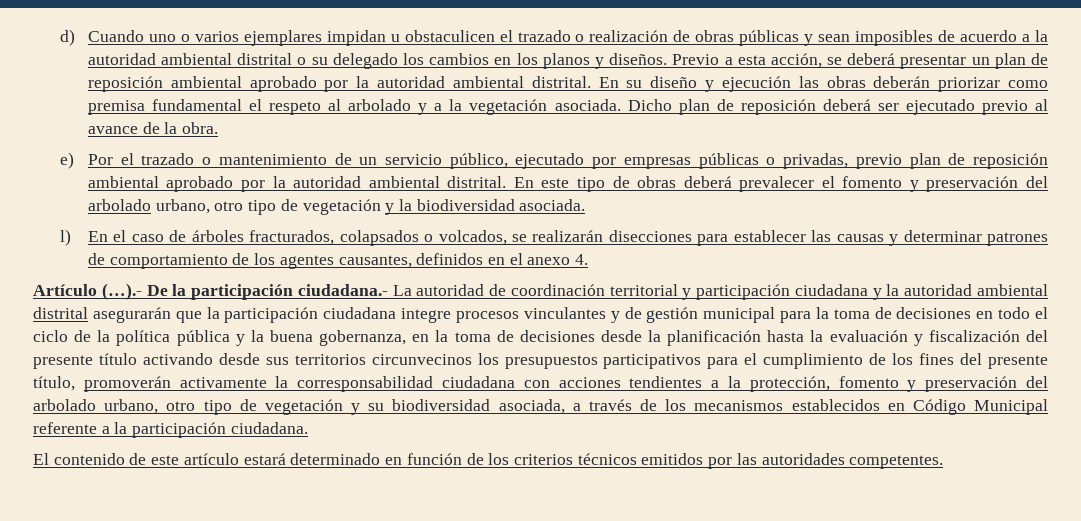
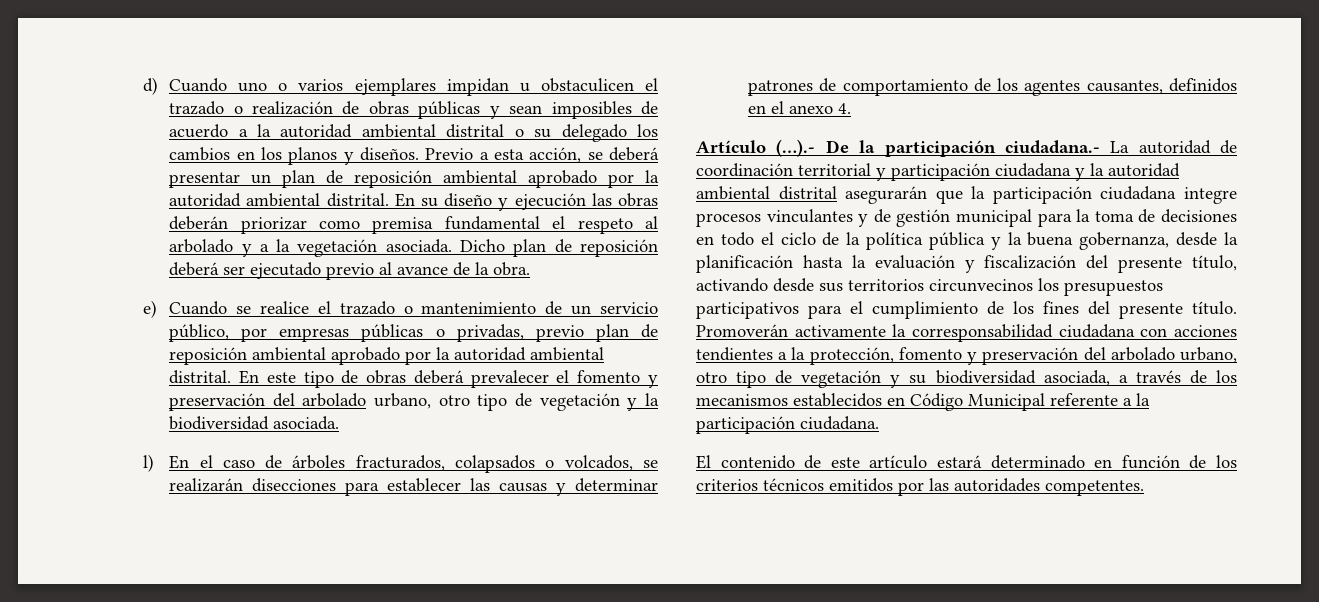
- e) Por el trazado o mantenimiento de un servicio público, ejecutado por empresas públicas o privadas, previo plan de reposición ambiental aprobado por la autoridad ambiental distrital.
+ e) Cuando se realice el trazado o mantenimiento de un servicio público, por empresas públicas o privadas, previo plan de reposición ambiental aprobado por la autoridad ambiental distrital.
- Artículo (…).- De la participación ciudadana.- La autoridad de coordinación territorial y participación ciudadana y la autoridad ambiental distrital asegurarán que la participación ciudadana integre procesos vinculantes y de gestión municipal para la toma de decisiones en todo el ciclo de la política pública y la buena gobernanza, en la toma de decisiones desde la planificación hasta la evaluación y fiscalización del presente título activando desde sus territorios circunvecinos los presupuestos participativos para el cumplimiento de los fines del presente título, promoverán activamente la corresponsabilidad ciudadana con acciones tendientes a la protección, fomento y preservación del arbolado urbano, otro tipo de vegetación y su biodiversidad asociada, a través de los mecanismos establecidos en Código Municipal referente a la participación ciudadana.
+ Artículo (…).- De la participación ciudadana.- La autoridad de coordinación territorial y participación ciudadana y la autoridad ambiental distrital asegurarán que la participación ciudadana integre procesos vinculantes y de gestión municipal para la toma de decisiones en todo el ciclo de la política pública y la buena gobernanza, desde la planificación hasta la evaluación y fiscalización del presente título, activando desde sus territorios circunvecinos los presupuestos participativos para el cumplimiento de los fines del presente título. Promoverán activamente la corresponsabilidad ciudadana con acciones tendientes a la protección, fomento y preservación del arbolado urbano, otro tipo de vegetación y su biodiversidad asociada, a través de los mecanismos establecidos en Código Municipal referente a la participación ciudadana.

